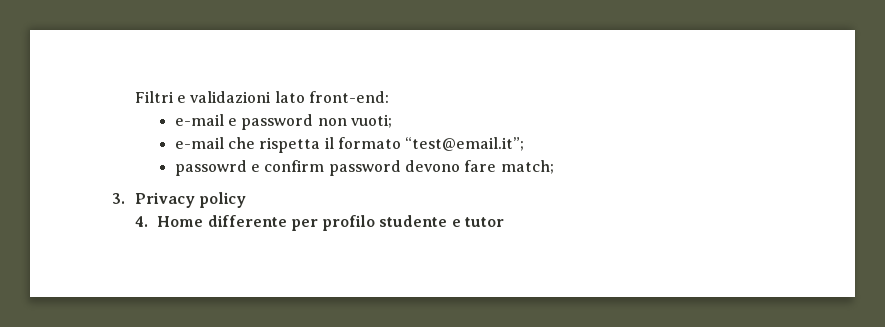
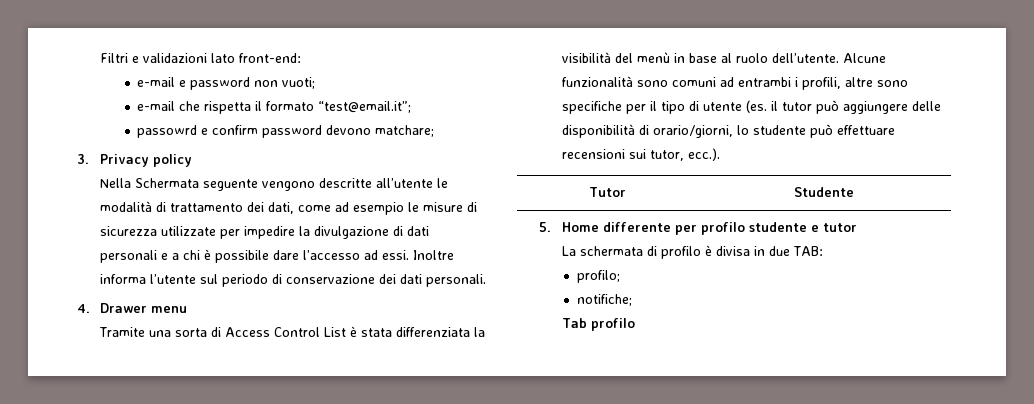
- passowrd e confirm password devono fare match;
+ passowrd e confirm password devono matchare;
- 4. Home differente per profilo studente e tutor
+ Nella Schermata seguente vengono descritte all’utente le modalità di trattamento dei dati, come ad esempio le misure di sicurezza utilizzate per impedire la divulgazione di dati personali e a chi è possibile dare l’accesso ad essi. Inoltre informa l’utente sul periodo di conservazione dei dati personali.
+ 4. Drawer menu
+ Tramite una sorta di Access Control List è stata differenziata la visibilità del menù in base al ruolo dell’utente. Alcune funzionalità sono comuni ad entrambi i profili, altre sono specifiche per il tipo di utente (es. il tutor può aggiungere delle disponibilità di orario/giorni, lo studente può effettuare recensioni sui tutor, ecc.).
+ Tutor | Studente
+ 5. Home differente per profilo studente e tutor
+ La schermata di profilo è divisa in due TAB:
+ profilo;
+ notifiche;
+ Tab profilo

